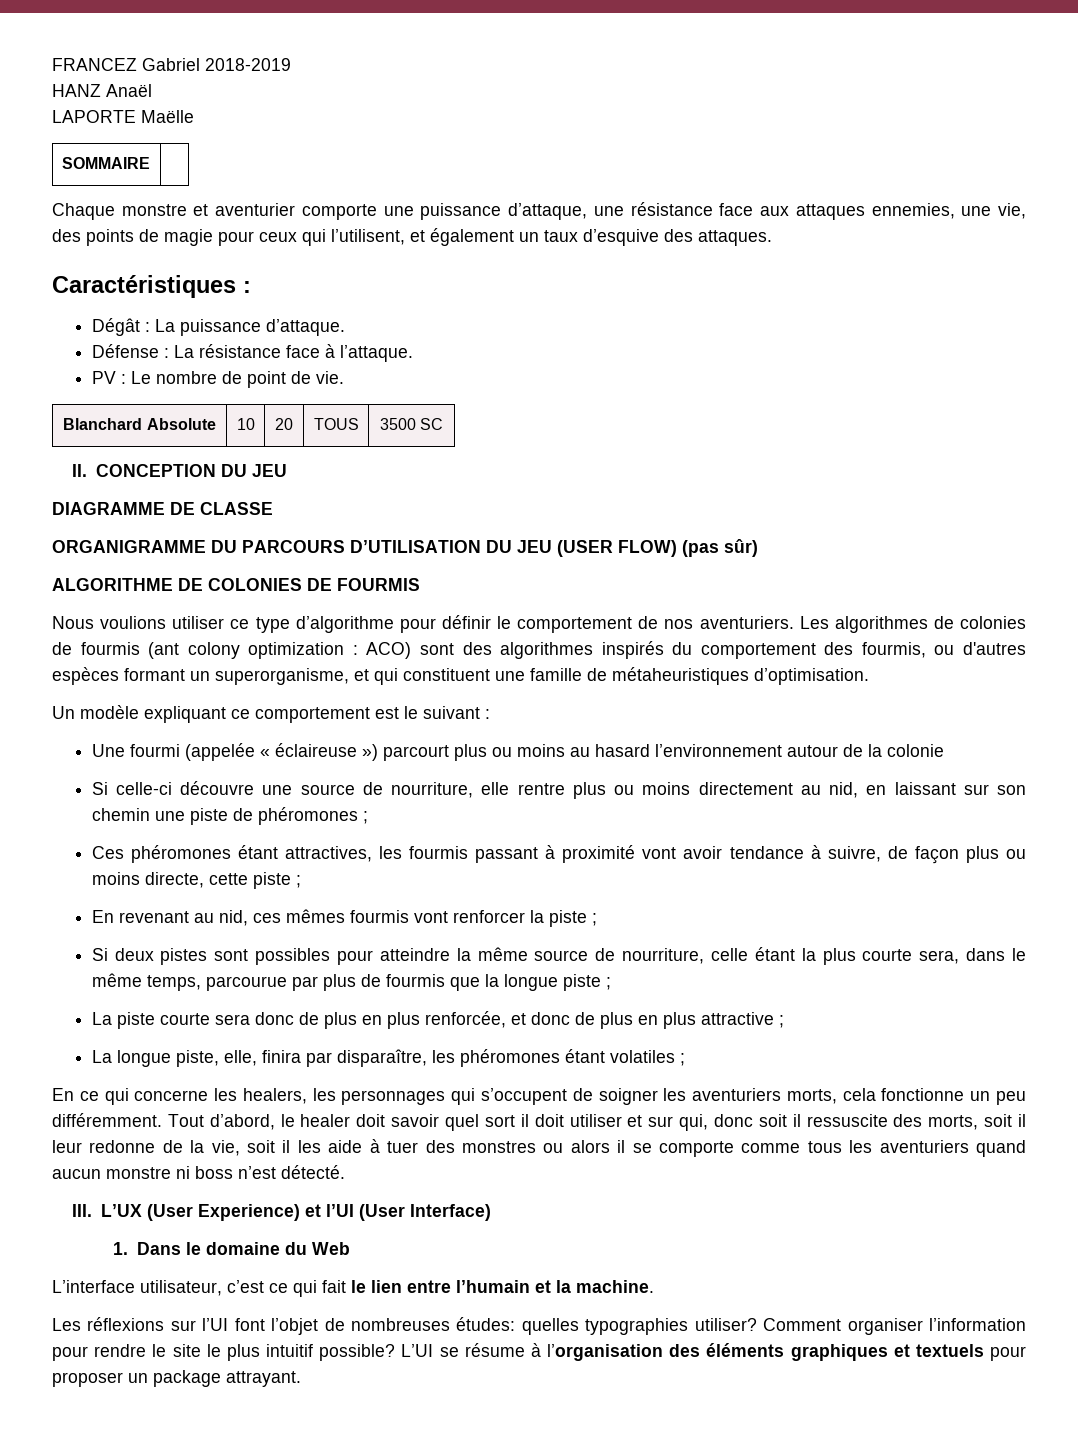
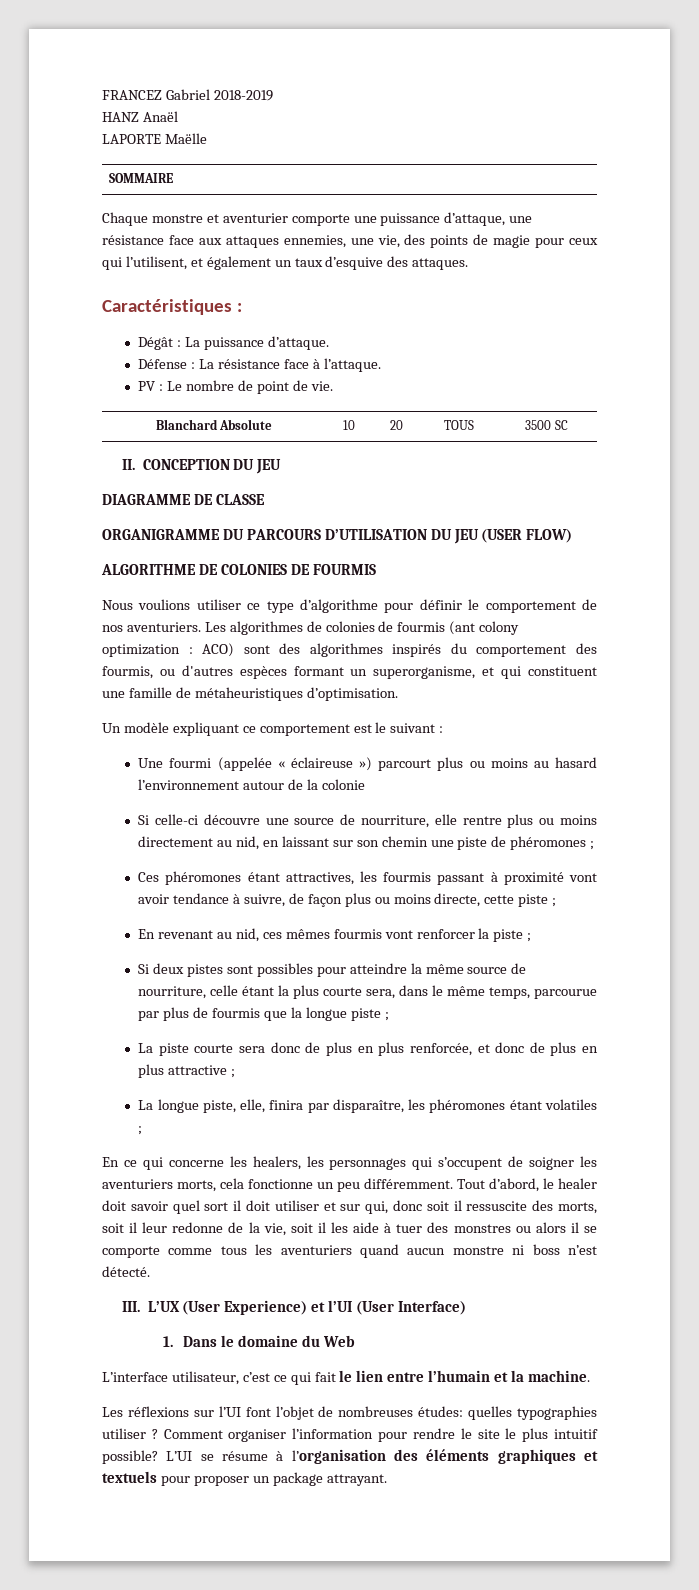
- ORGANIGRAMME DU PARCOURS D’UTILISATION DU JEU (USER FLOW) (pas sûr)
+ ORGANIGRAMME DU PARCOURS D’UTILISATION DU JEU (USER FLOW)
- Les réflexions sur l’UI font l’objet de nombreuses études: quelles typographies utiliser?
+ Les réflexions sur l’UI font l’objet de nombreuses études: quelles typographies utiliser ?

